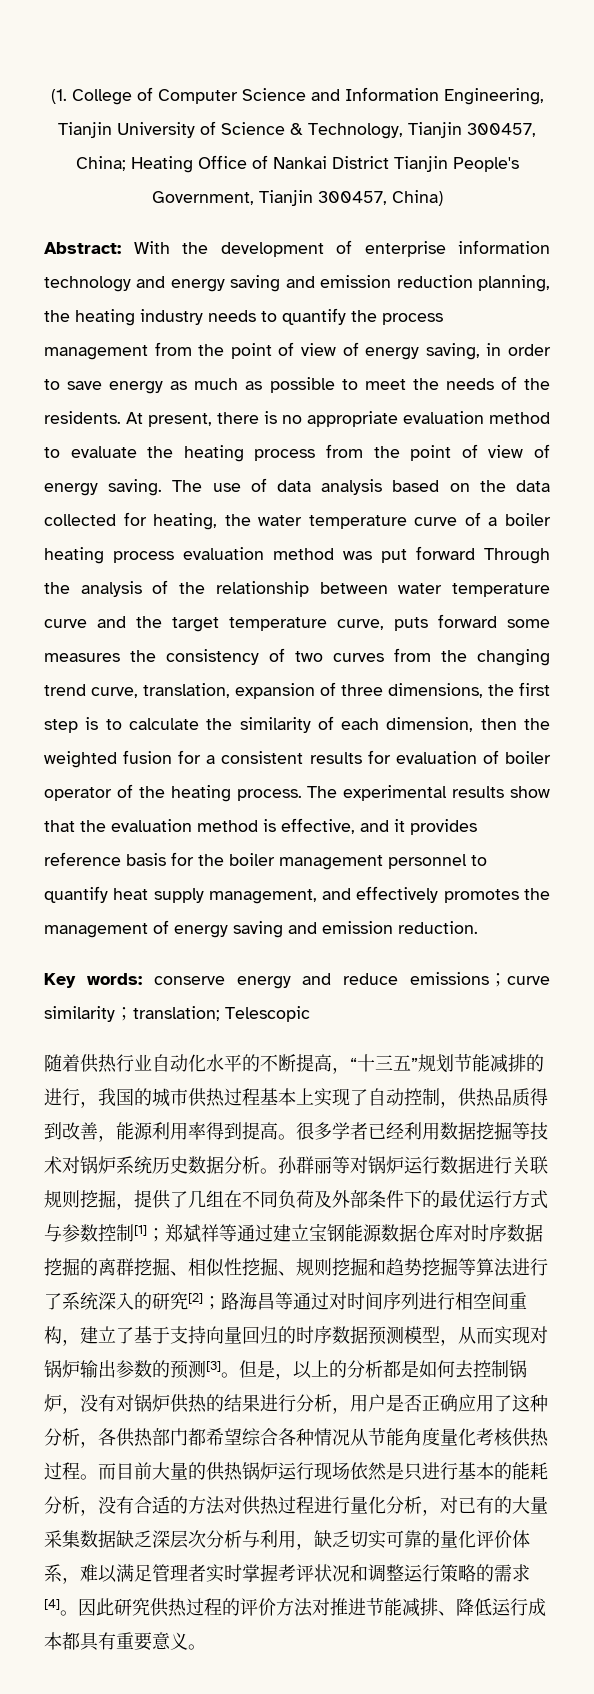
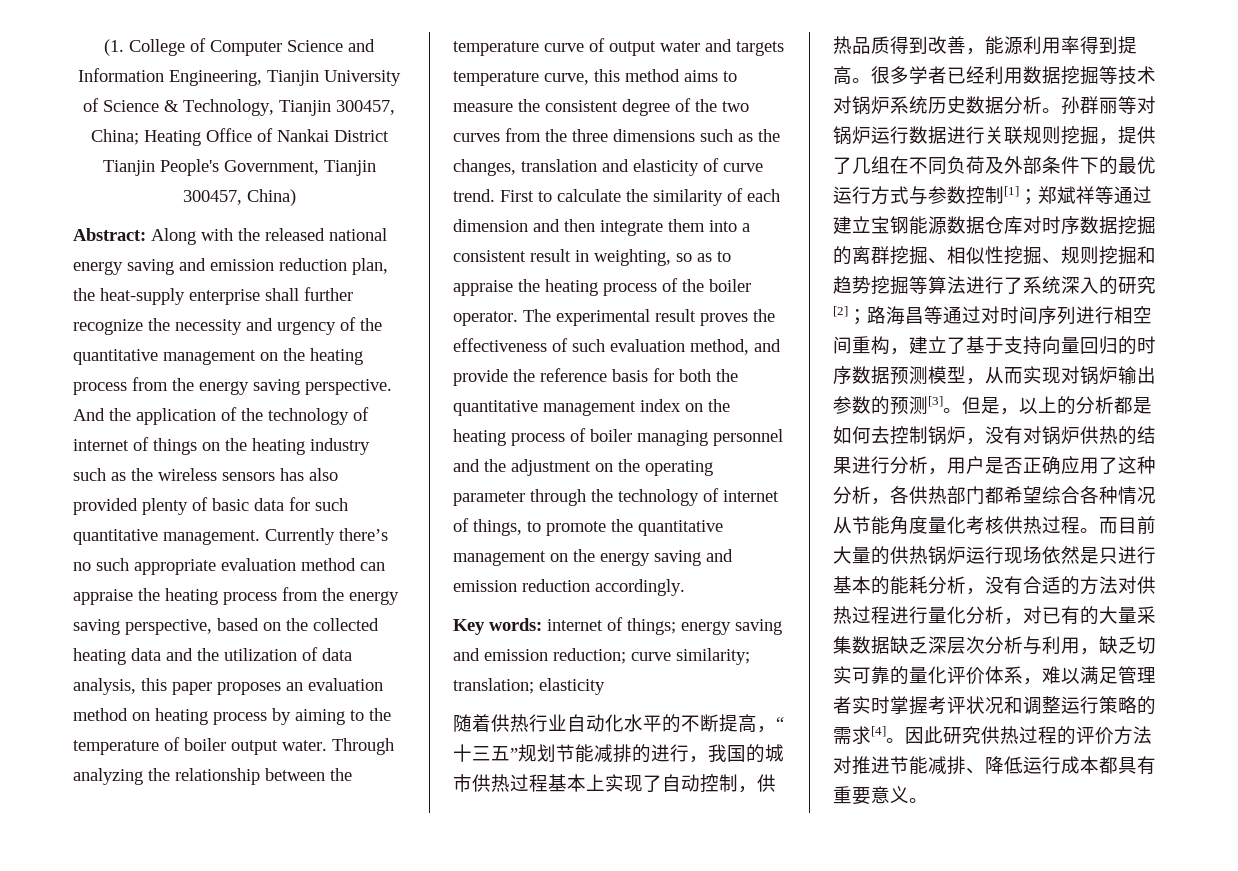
- Abstract: With the development of enterprise information technology and energy saving and emission reduction planning, the heating industry needs to quantify the process management from the point of view of energy saving, in order to save energy as much as possible to meet the needs of the residents. At present, there is no appropriate evaluation method to evaluate the heating process from the point of view of energy saving. The use of data analysis based on the data collected for heating, the water temperature curve of a boiler heating process evaluation method was put forward Through the analysis of the relationship between water temperature curve and the target temperature curve, puts forward some measures the consistency of two curves from the changing trend curve, translation, expansion of three dimensions, the first step is to calculate the similarity of each dimension, then the weighted fusion for a consistent results for evaluation of boiler operator of the heating process. The experimental results show that the evaluation method is effective, and it provides reference basis for the boiler management personnel to quantify heat supply management, and effectively promotes the management of energy saving and emission reduction.
+ Abstract: Along with the released national energy saving and emission reduction plan, the heat-supply enterprise shall further recognize the necessity and urgency of the quantitative management on the heating process from the energy saving perspective. And the application of the technology of internet of things on the heating industry such as the wireless sensors has also provided plenty of basic data for such quantitative management. Currently there’s no such appropriate evaluation method can appraise the heating process from the energy saving perspective, based on the collected heating data and the utilization of data analysis, this paper proposes an evaluation method on heating process by aiming to the temperature of boiler output water. Through analyzing the relationship between the temperature curve of output water and targets temperature curve, this method aims to measure the consistent degree of the two curves from the three dimensions such as the changes, translation and elasticity of curve trend. First to calculate the similarity of each dimension and then integrate them into a consistent result in weighting, so as to appraise the heating process of the boiler operator. The experimental result proves the effectiveness of such evaluation method, and provide the reference basis for both the quantitative management index on the heating process of boiler managing personnel and the adjustment on the operating parameter through the technology of internet of things, to promote the quantitative management on the energy saving and emission reduction accordingly.
- Key words: conserve energy and reduce emissions；curve similarity；translation; Telescopic
+ Key words: internet of things; energy saving and emission reduction; curve similarity; translation; elasticity

